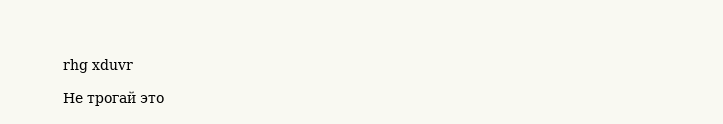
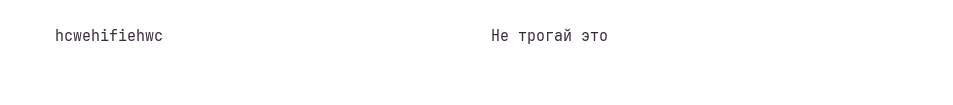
- rhg xduvr
+ hcwehifiehwc

